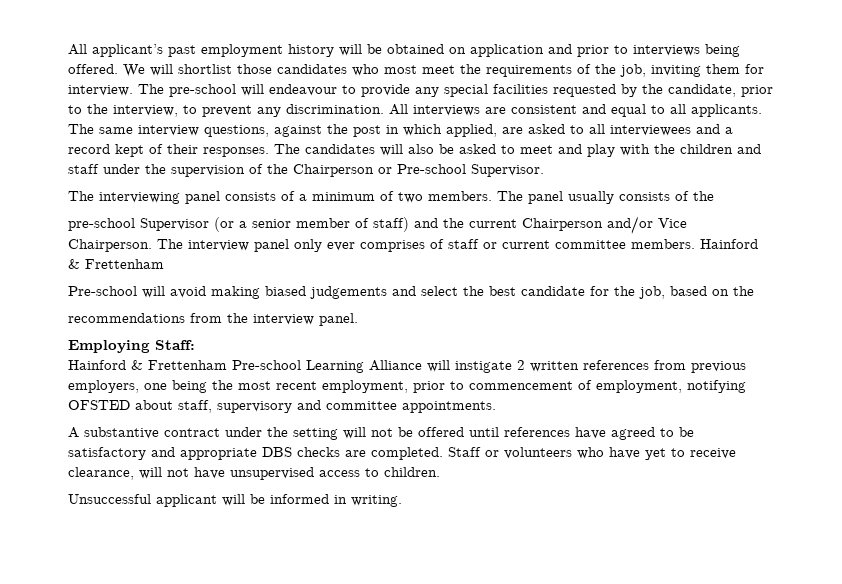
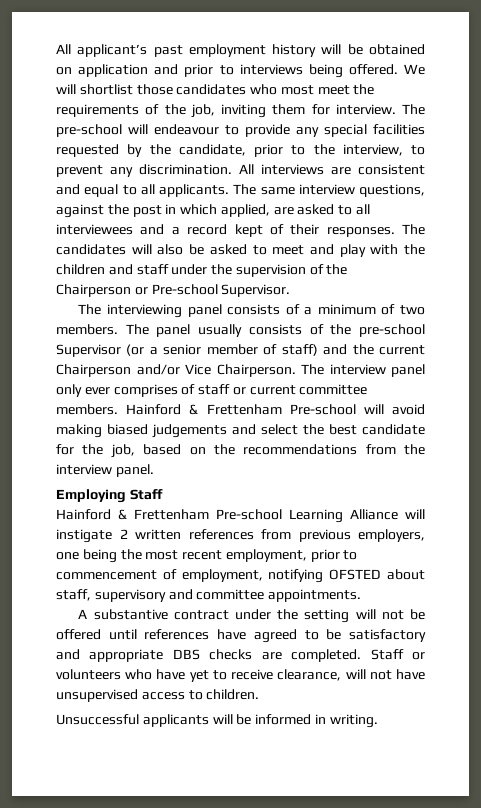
- The panel usually consists of the
- pre-school Supervisor (or a senior member of staff) and the current Chairperson and/or Vice Chairperson.
+ The panel usually consists of the pre-school Supervisor (or a senior member of staff) and the current Chairperson and/or Vice Chairperson.
- The interview panel only ever comprises of staff or current committee members. Hainford & Frettenham
- Pre-school will avoid making biased judgements and select the best candidate for the job, based on the
- recommendations from the interview panel.
+ The interview panel only ever comprises of staff or current committee members. Hainford & Frettenham Pre-school will avoid making biased judgements and select the best candidate for the job, based on the recommendations from the interview panel.
- Employing Staff:
+ Employing Staff
- Unsuccessful applicant will be informed in writing.
+ Unsuccessful applicants will be informed in writing.

